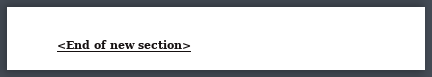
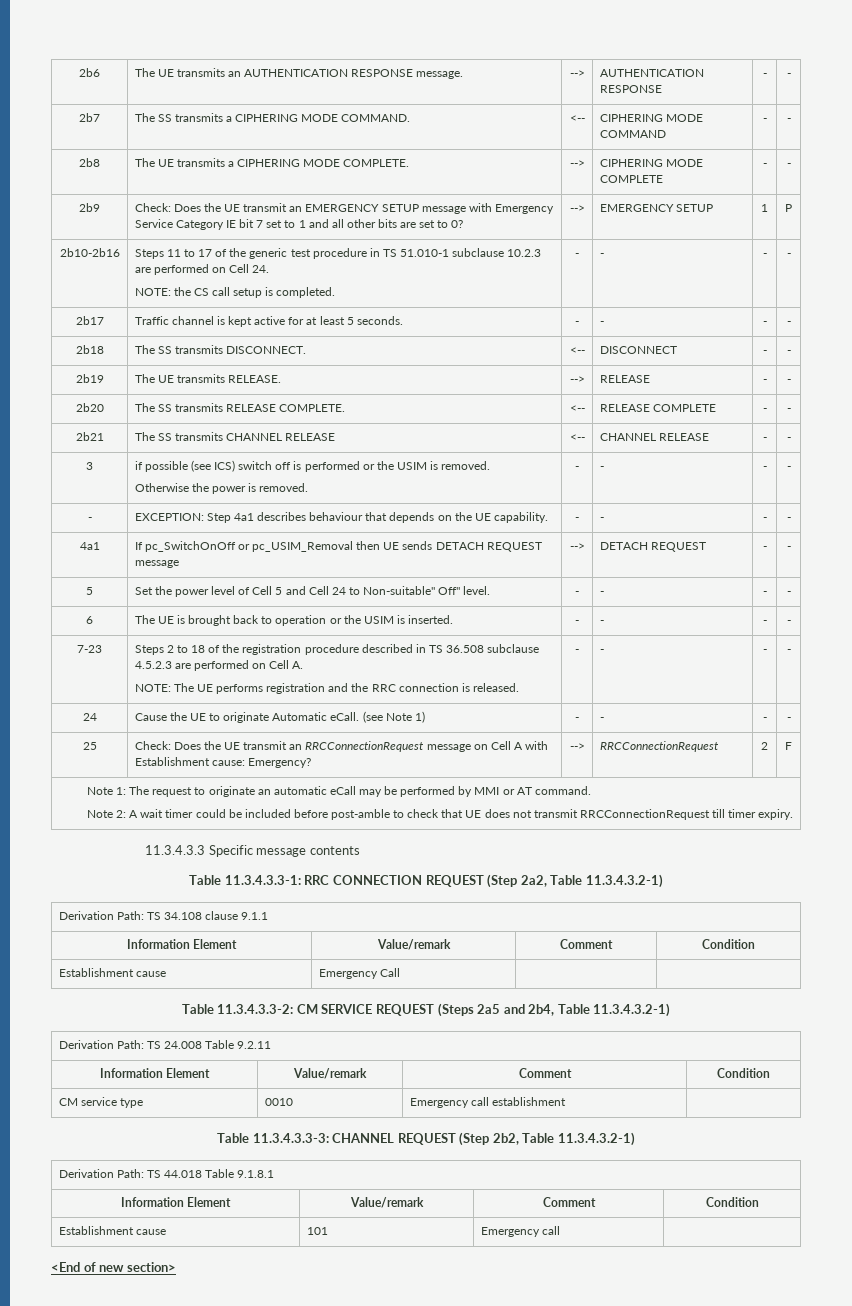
+ 2b6 | The UE transmits an AUTHENTICATION RESPONSE message. | --> | AUTHENTICATION RESPONSE | - | -
+ 2b7 | The SS transmits a CIPHERING MODE COMMAND. | <-- | CIPHERING MODE COMMAND | - | -
+ 2b8 | The UE transmits a CIPHERING MODE COMPLETE. | --> | CIPHERING MODE COMPLETE | - | -
+ 2b9 | Check: Does the UE transmit an EMERGENCY SETUP message with Emergency Service Category IE bit 7 set to 1 and all other bits are set to 0? | --> | EMERGENCY SETUP | 1 | P
+ 2b10-2b16 | Steps 11 to 17 of the generic test procedure in TS 51.010-1 subclause 10.2.3 are performed on Cell 24.
+ NOTE: the CS call setup is completed. | - | - | - | -
+ 2b17 | Traffic channel is kept active for at least 5 seconds. | - | - | - | -
+ 2b18 | The SS transmits DISCONNECT. | <-- | DISCONNECT | - | -
+ 2b19 | The UE transmits RELEASE. | --> | RELEASE | - | -
+ 2b20 | The SS transmits RELEASE COMPLETE. | <-- | RELEASE COMPLETE | - | -
+ 2b21 | The SS transmits CHANNEL RELEASE | <-- | CHANNEL RELEASE | - | -
+ 3 | if possible (see ICS) switch off is performed or the USIM is removed.
+ Otherwise the power is removed. | - | - | - | -
+ - | EXCEPTION: Step 4a1 describes behaviour that depends on the UE capability. | - | - | - | -
+ 4a1 | If pc_SwitchOnOff or pc_USIM_Removal then UE sends DETACH REQUEST message | --> | DETACH REQUEST | - | -
+ 5 | Set the power level of Cell 5 and Cell 24 to Non-suitable" Off" level. | - | - | - | -
+ 6 | The UE is brought back to operation or the USIM is inserted. | - | - | - | -
+ 7-23 | Steps 2 to 18 of the registration procedure described in TS 36.508 subclause 4.5.2.3 are performed on Cell A.
+ NOTE: The UE performs registration and the RRC connection is released. | - | - | - | -
+ 24 | Cause the UE to originate Automatic eCall. (see Note 1) | - | - | - | -
+ 25 | Check: Does the UE transmit an RRCConnectionRequest message on Cell A with Establishment cause: Emergency? | --> | RRCConnectionRequest | 2 | F
+ Note 1: The request to originate an automatic eCall may be performed by MMI or AT command.
+ Note 2: A wait timer could be included before post-amble to check that UE does not transmit RRCConnectionRequest till timer expiry.
+ 11.3.4.3.3 Specific message contents
+ Table 11.3.4.3.3-1: RRC CONNECTION REQUEST (Step 2a2, Table 11.3.4.3.2-1)
+ Derivation Path: TS 34.108 clause 9.1.1
+ Information Element | Value/remark | Comment | Condition
+ Establishment cause | Emergency Call | |
+ Table 11.3.4.3.3-2: CM SERVICE REQUEST (Steps 2a5 and 2b4, Table 11.3.4.3.2-1)
+ Derivation Path: TS 24.008 Table 9.2.11
+ Information Element | Value/remark | Comment | Condition
+ CM service type | 0010 | Emergency call establishment |
+ Table 11.3.4.3.3-3: CHANNEL REQUEST (Step 2b2, Table 11.3.4.3.2-1)
+ Derivation Path: TS 44.018 Table 9.1.8.1
+ Information Element | Value/remark | Comment | Condition
+ Establishment cause | 101 | Emergency call |

